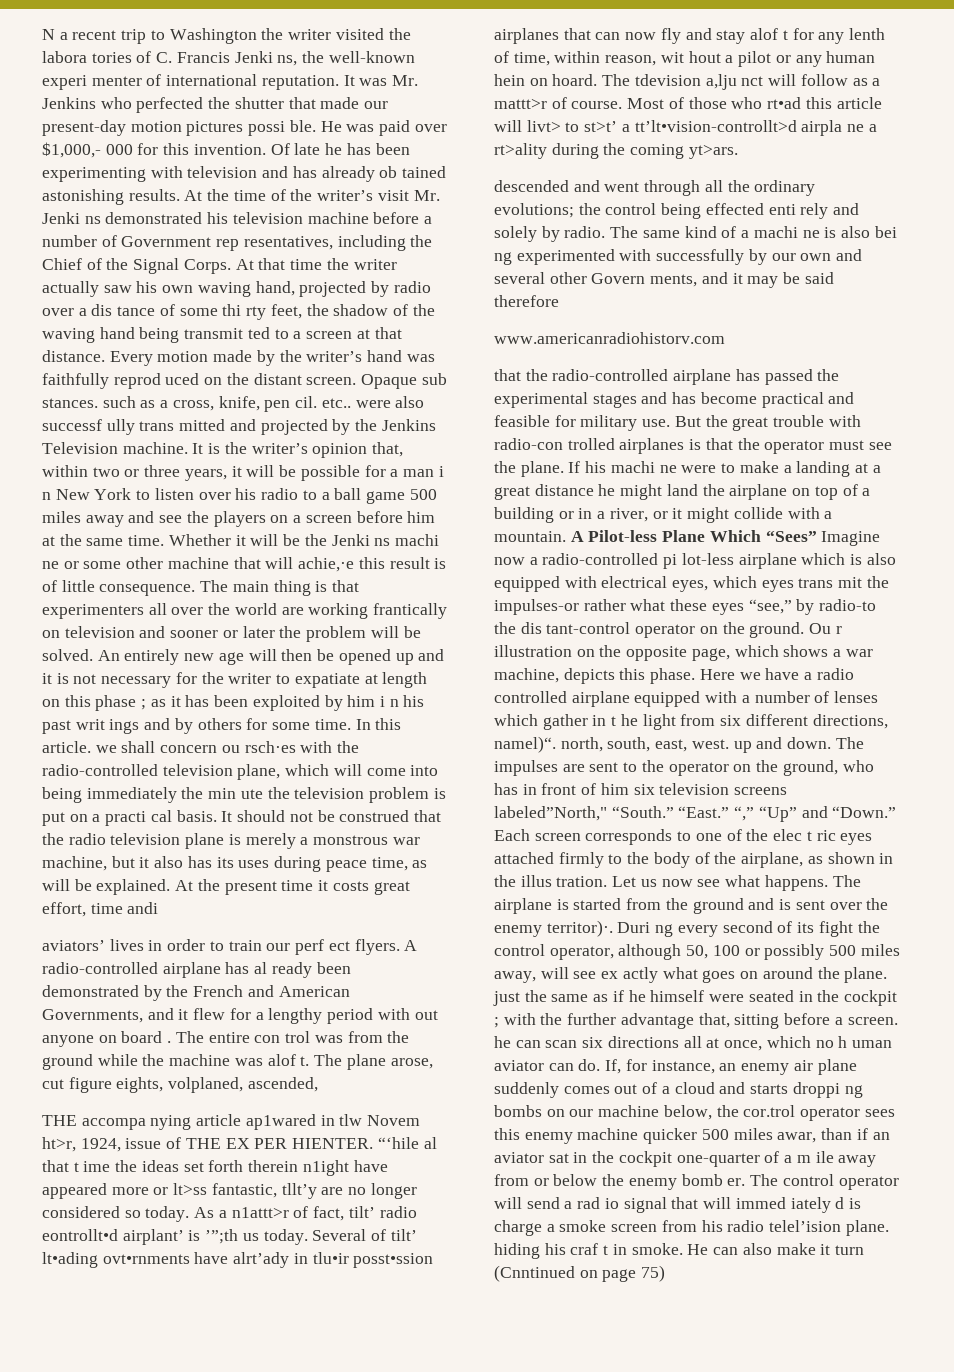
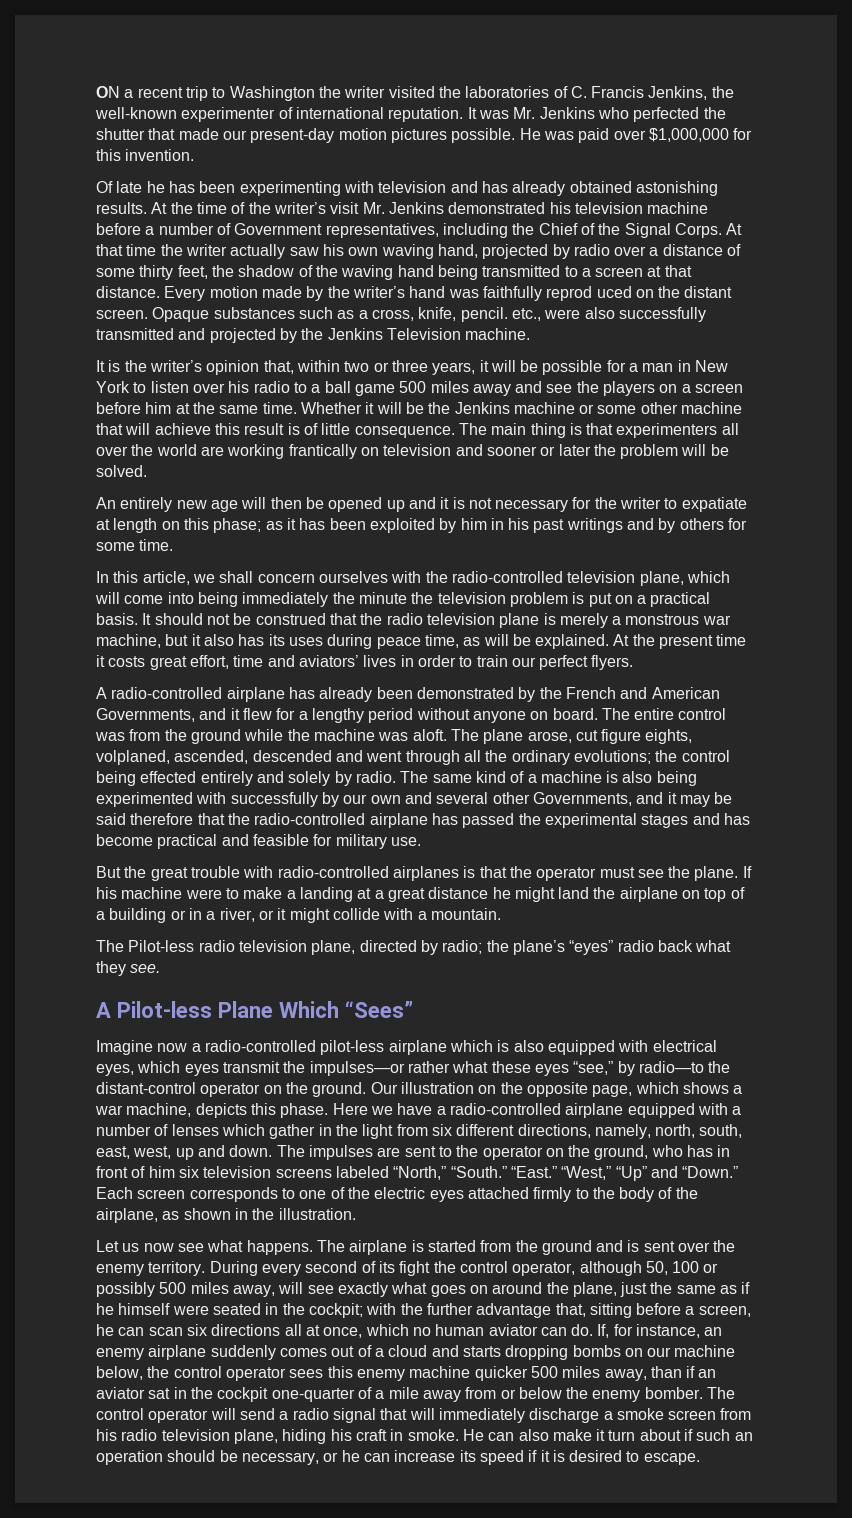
- N a recent trip to Washington the writer visited the labora tories of C. Francis Jenki ns, the well-known experi menter of international reputation.
+ ON a recent trip to Washington the writer visited the laboratories of C. Francis Jenkins, the well-known experimenter of international reputation.
- It was Mr. Jenkins who perfected the shutter that made our present-day motion pictures possi ble.
+ It was Mr. Jenkins who perfected the shutter that made our present-day motion pictures possible.
- He was paid over $1,000,- 000 for this invention. Of late he has been experimenting with television and has already ob tained astonishing results.
+ He was paid over $1,000,000 for this invention.
+ Of late he has been experimenting with television and has already obtained astonishing results.
- At the time of the writer’s visit Mr. Jenki ns demonstrated his television machine before a number of Government rep resentatives, including the Chief of the Signal Corps.
+ At the time of the writer’s visit Mr. Jenkins demonstrated his television machine before a number of Government representatives, including the Chief of the Signal Corps.
- At that time the writer actually saw his own waving hand, projected by radio over a dis tance of some thi rty feet, the shadow of the waving hand being transmit ted to a screen at that distance.
+ At that time the writer actually saw his own waving hand, projected by radio over a distance of some thirty feet, the shadow of the waving hand being transmitted to a screen at that distance.
- Opaque sub stances. such as a cross, knife, pen cil. etc.. were also successf ully trans mitted and projected by the Jenkins Television machine. It is the writer’s opinion that, within two or three years, it will be possible for a man i n New York to listen over his radio to a ball game 500 miles away and see the players on a screen before him at the same time.
+ Opaque substances such as a cross, knife, pencil. etc., were also successfully transmitted and projected by the Jenkins Television machine.
+ It is the writer’s opinion that, within two or three years, it will be possible for a man in New York to listen over his radio to a ball game 500 miles away and see the players on a screen before him at the same time.
- Whether it will be the Jenki ns machi ne or some other machine that will achie,·e this result is of little consequence.
+ Whether it will be the Jenkins machine or some other machine that will achieve this result is of little consequence.
- The main thing is that experimenters all over the world are working frantically on television and sooner or later the problem will be solved. An entirely new age will then be opened up and it is not necessary for the writer to expatiate at length on this phase ;
+ The main thing is that experimenters all over the world are working frantically on television and sooner or later the problem will be solved.
+ An entirely new age will then be opened up and it is not necessary for the writer to expatiate at length on this phase;
- as it has been exploited by him i n his past writ ings and by others for some time. In this article. we shall concern ou rsch·es with the radio-controlled television plane, which will come into being immediately the min ute the television problem is put on a practi cal basis.
+ as it has been exploited by him in his past writings and by others for some time.
+ In this article, we shall concern ourselves with the radio-controlled television plane, which will come into being immediately the minute the television problem is put on a practical basis.
- At the present time it costs great effort, time andi
- aviators’ lives in order to train our perf ect flyers. A radio-controlled airplane has al ready been demonstrated by the French and American Governments, and it flew for a lengthy period with out anyone on board . The entire con trol was from the ground while the machine was alof t.
+ At the present time it costs great effort, time and aviators’ lives in order to train our perfect flyers.
+ A radio-controlled airplane has already been demonstrated by the French and American Governments, and it flew for a lengthy period without anyone on board. The entire control was from the ground while the machine was aloft.
- The plane arose, cut figure eights, volplaned, ascended,
- THE accompa nying article ap1wared in tlw Novem ht>r, 1924, issue of THE EX PER HIENTER. “‘hile al that t ime the ideas set forth therein n1ight have appeared more or lt>ss fantastic, tllt’y are no longer considered so today. As a n1attt>r of fact, tilt’ radio eontrollt•d airplant’ is ’”;th us today. Several of tilt’ lt•ading ovt•rnments have alrt’ady in tlu•ir posst•ssion airplanes that can now fly and stay alof t for any lenth of time, within reason, wit hout a pilot or any human hein on hoard. The tdevision a,lju nct will follow as a mattt>r of course. Most of those who rt•ad this article will livt> to st>t’ a tt’lt•vision-controllt>d airpla ne a rt>ality during the coming yt>ars.
- descended and went through all the ordinary evolutions; the control being effected enti rely and solely by radio.
+ The plane arose, cut figure eights, volplaned, ascended, descended and went through all the ordinary evolutions; the control being effected entirely and solely by radio.
- The same kind of a machi ne is also bei ng experimented with successfully by our own and several other Govern ments, and it may be said therefore
- www.americanradiohistorv.com
- that the radio-controlled airplane has passed the experimental stages and has become practical and feasible for military use. But the great trouble with radio-con trolled airplanes is that the operator must see the plane.
+ The same kind of a machine is also being experimented with successfully by our own and several other Governments, and it may be said therefore that the radio-controlled airplane has passed the experimental stages and has become practical and feasible for military use.
+ But the great trouble with radio-controlled airplanes is that the operator must see the plane.
- If his machi ne were to make a landing at a great distance he might land the airplane on top of a building or in a river, or it might collide with a mountain. A Pilot-less Plane Which “Sees” Imagine now a radio-controlled pi lot-less airplane which is also equipped with electrical eyes, which eyes trans mit the impulses-or rather what these eyes “see,” by radio-to the dis tant-control operator on the ground.
+ If his machine were to make a landing at a great distance he might land the airplane on top of a building or in a river, or it might collide with a mountain.
+ The Pilot-less radio television plane, directed by radio; the plane’s “eyes” radio back what they see.
+ A Pilot-less Plane Which “Sees”
+ Imagine now a radio-controlled pilot-less airplane which is also equipped with electrical eyes, which eyes transmit the impulses—or rather what these eyes “see,” by radio—to the distant-control operator on the ground.
- Ou r illustration on the opposite page, which shows a war machine, depicts this phase.
+ Our illustration on the opposite page, which shows a war machine, depicts this phase.
- Here we have a radio controlled airplane equipped with a number of lenses which gather in t he light from six different directions, namel)“. north, south, east, west. up and down.
+ Here we have a radio-controlled airplane equipped with a number of lenses which gather in the light from six different directions, namely, north, south, east, west, up and down.
- The impulses are sent to the operator on the ground, who has in front of him six television screens labeled”North," “South.”
+ The impulses are sent to the operator on the ground, who has in front of him six television screens labeled “North,” “South.”
- “,” “Up” and “Down.”
+ “West,” “Up” and “Down.”
- Each screen corresponds to one of the elec t ric eyes attached firmly to the body of the airplane, as shown in the illus tration. Let us now see what happens.
+ Each screen corresponds to one of the electric eyes attached firmly to the body of the airplane, as shown in the illustration.
+ Let us now see what happens.
- The airplane is started from the ground and is sent over the enemy territor)·. Duri ng every second of its fight the control operator, although 50, 100 or possibly 500 miles away, will see ex actly what goes on around the plane. just the same as if he himself were seated in the cockpit ;
+ The airplane is started from the ground and is sent over the enemy territory. During every second of its fight the control operator, although 50, 100 or possibly 500 miles away, will see exactly what goes on around the plane, just the same as if he himself were seated in the cockpit;
- with the further advantage that, sitting before a screen. he can scan six directions all at once, which no h uman aviator can do.
+ with the further advantage that, sitting before a screen, he can scan six directions all at once, which no human aviator can do.
- If, for instance, an enemy air plane suddenly comes out of a cloud and starts droppi ng bombs on our machine below, the cor.trol operator sees this enemy machine quicker 500 miles awar, than if an aviator sat in the cockpit one-quarter of a m ile away from or below the enemy bomb er.
+ If, for instance, an enemy airplane suddenly comes out of a cloud and starts dropping bombs on our machine below, the control operator sees this enemy machine quicker 500 miles away, than if an aviator sat in the cockpit one-quarter of a mile away from or below the enemy bomber.
- The control operator will send a rad io signal that will immed iately d is charge a smoke screen from his radio telel’ision plane. hiding his craf t in smoke.
+ The control operator will send a radio signal that will immediately discharge a smoke screen from his radio television plane, hiding his craft in smoke.
- He can also make it turn (Cnntinued on page 75)
+ He can also make it turn about if such an operation should be necessary, or he can increase its speed if it is desired to escape.

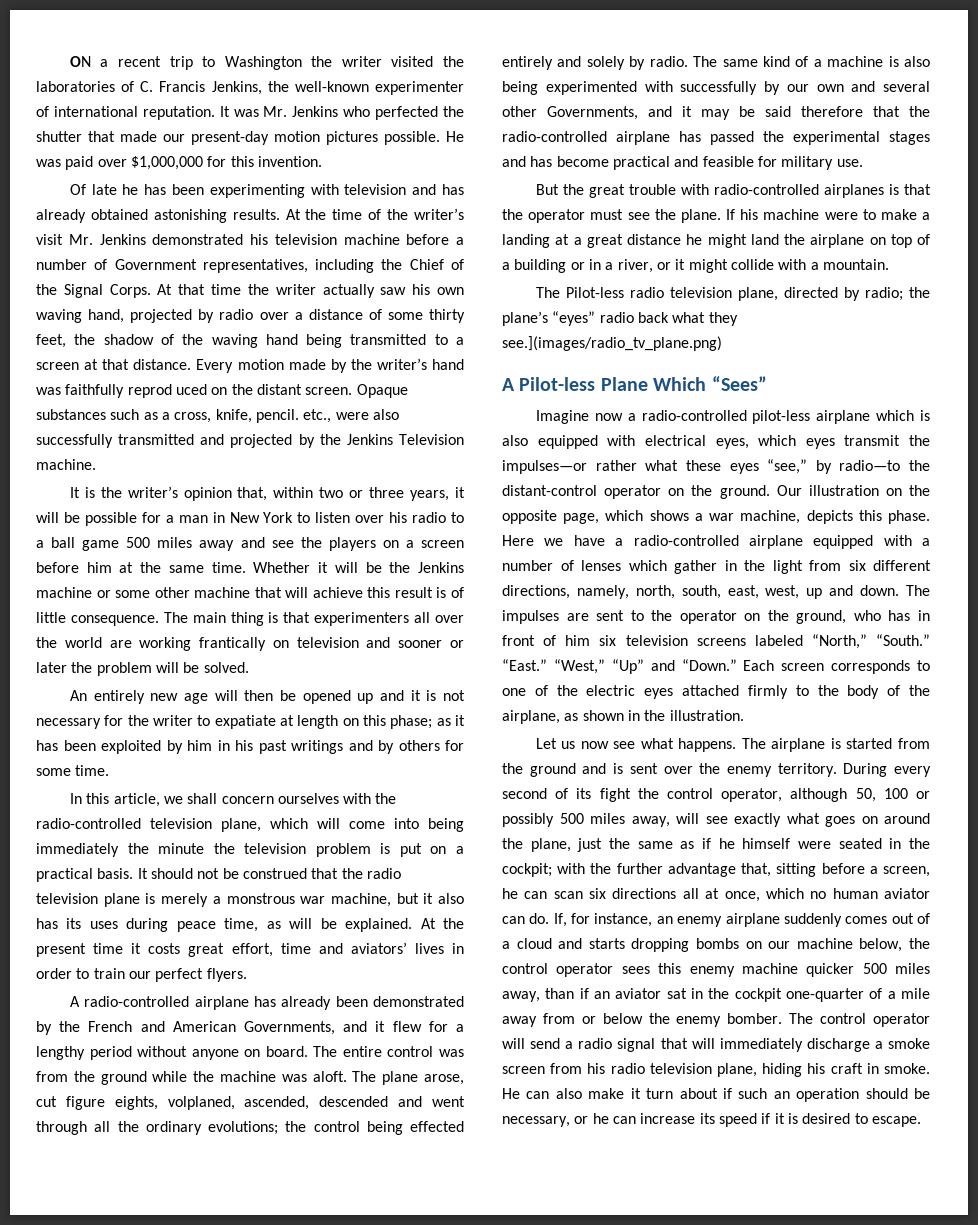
- The Pilot-less radio television plane, directed by radio; the plane’s “eyes” radio back what they see.
+ The Pilot-less radio television plane, directed by radio; the plane’s “eyes” radio back what they see.](images/radio_tv_plane.png)

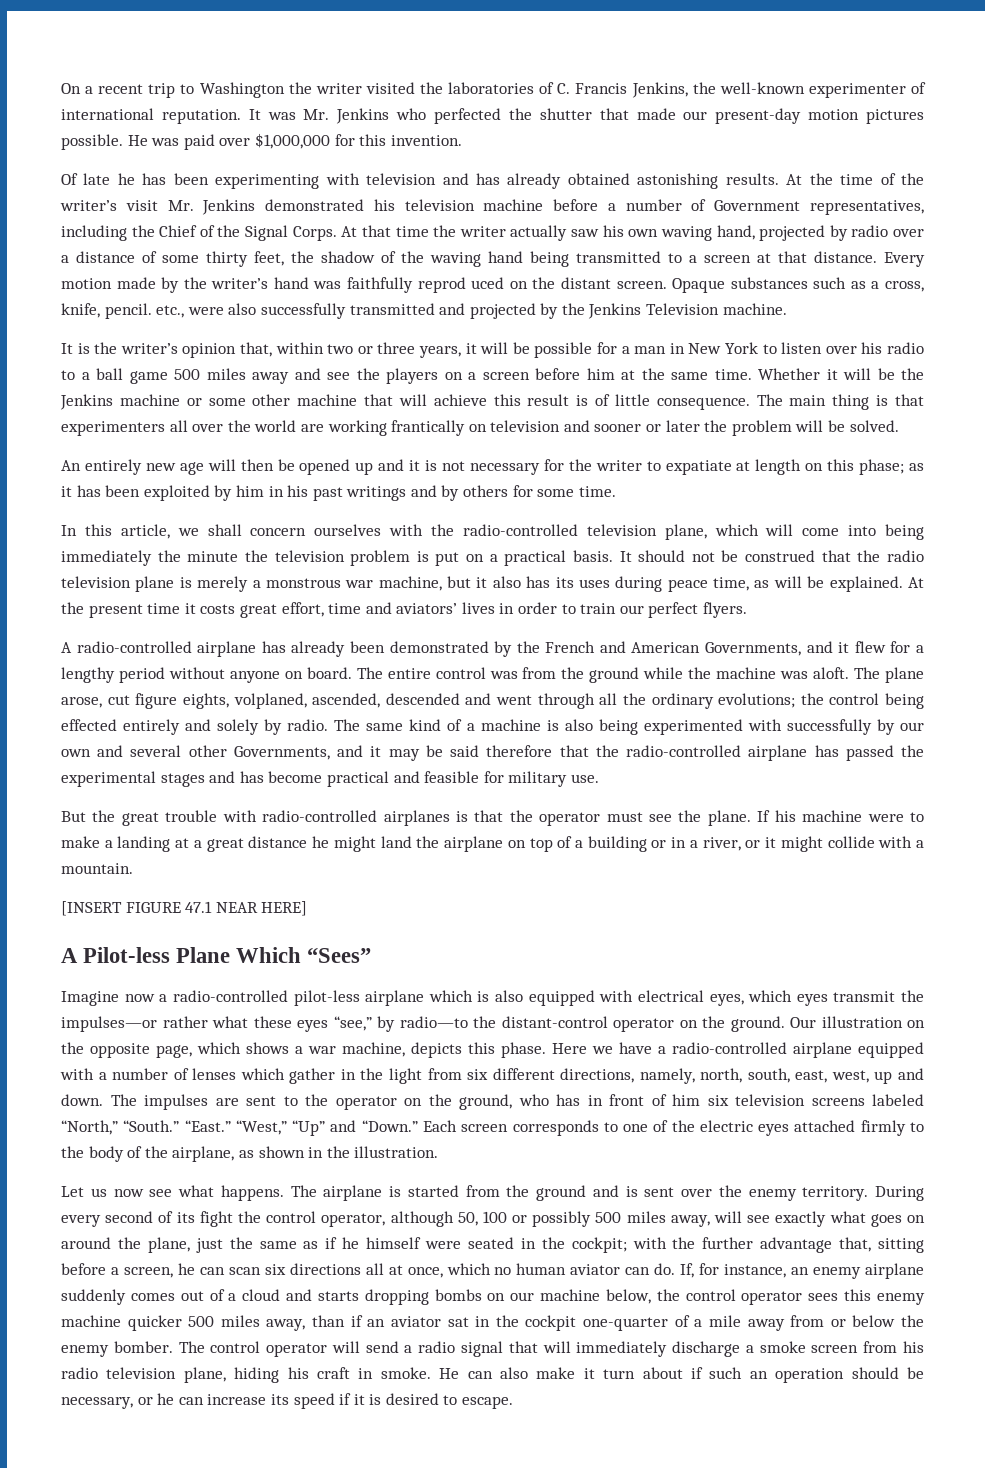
- ON a recent trip to Washington the writer visited the laboratories of C. Francis Jenkins, the well-known experimenter of international reputation.
+ On a recent trip to Washington the writer visited the laboratories of C. Francis Jenkins, the well-known experimenter of international reputation.
- The Pilot-less radio television plane, directed by radio; the plane’s “eyes” radio back what they see.](images/radio_tv_plane.png)
+ [INSERT FIGURE 47.1 NEAR HERE]

